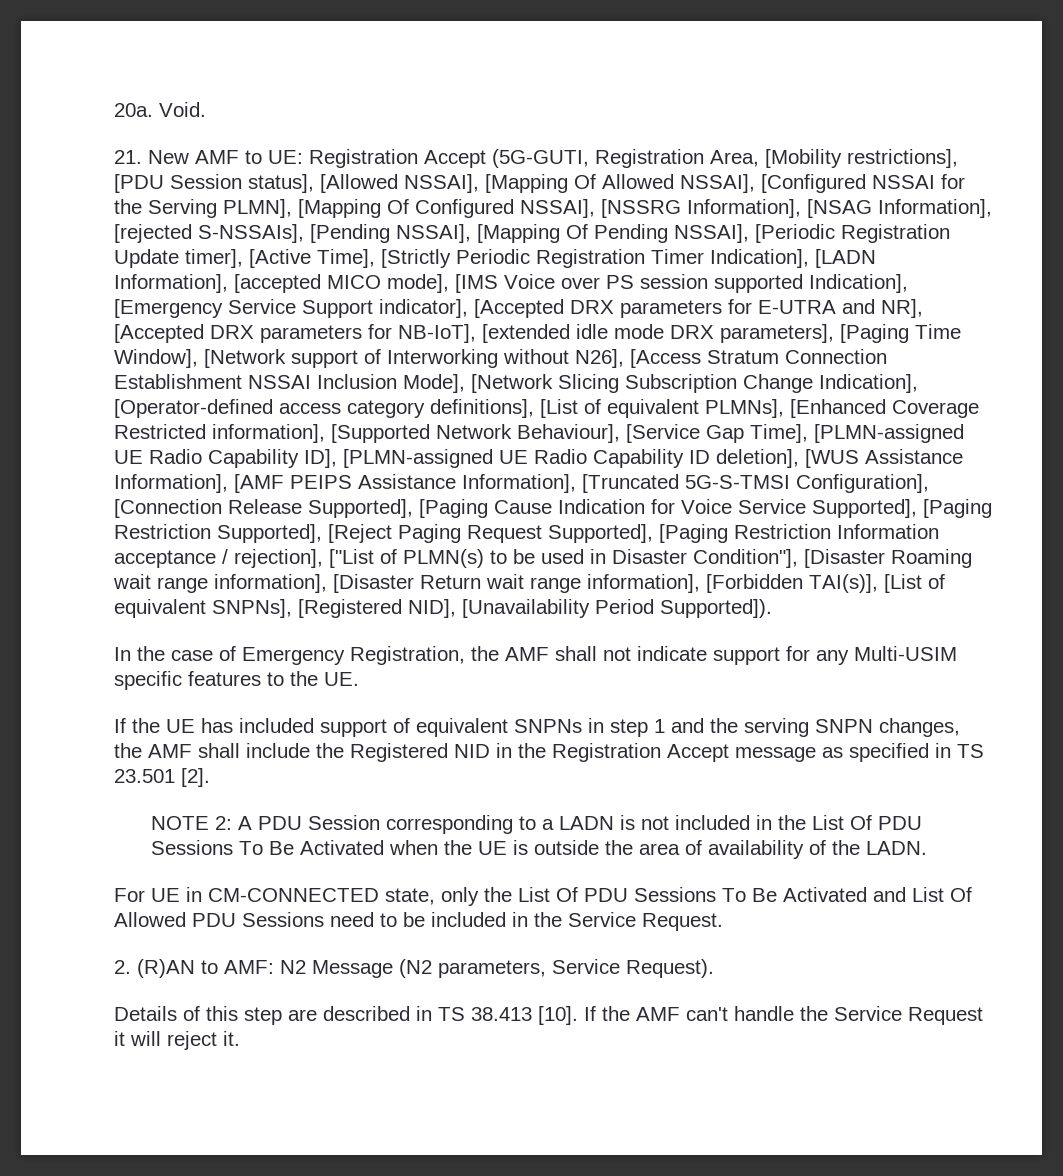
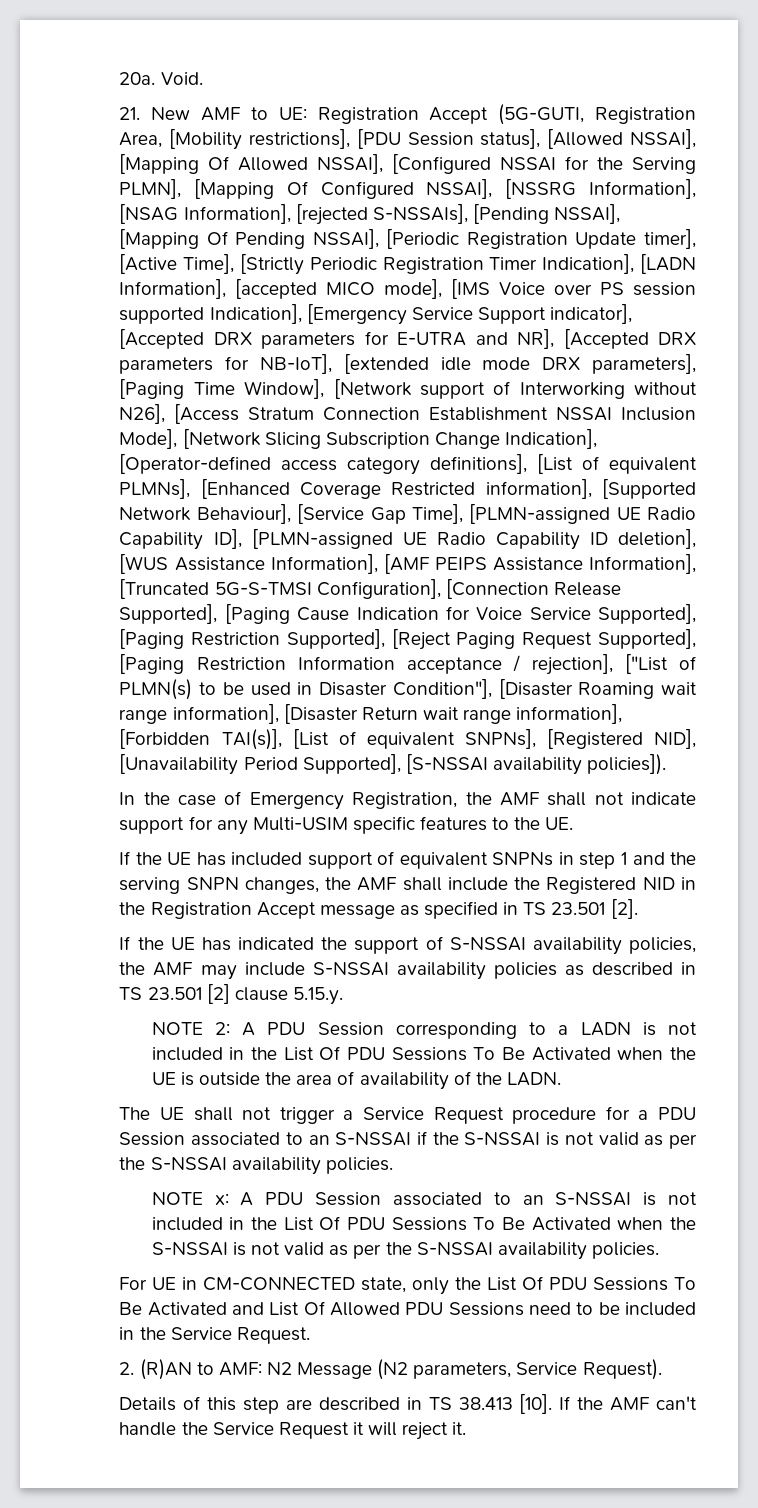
- Registration Accept (5G-GUTI, Registration Area, [Mobility restrictions], [PDU Session status], [Allowed NSSAI], [Mapping Of Allowed NSSAI], [Configured NSSAI for the Serving PLMN], [Mapping Of Configured NSSAI], [NSSRG Information], [NSAG Information], [rejected S-NSSAIs], [Pending NSSAI], [Mapping Of Pending NSSAI], [Periodic Registration Update timer], [Active Time], [Strictly Periodic Registration Timer Indication], [LADN Information], [accepted MICO mode], [IMS Voice over PS session supported Indication], [Emergency Service Support indicator], [Accepted DRX parameters for E-UTRA and NR], [Accepted DRX parameters for NB-IoT], [extended idle mode DRX parameters], [Paging Time Window], [Network support of Interworking without N26], [Access Stratum Connection Establishment NSSAI Inclusion Mode], [Network Slicing Subscription Change Indication], [Operator-defined access category definitions], [List of equivalent PLMNs], [Enhanced Coverage Restricted information], [Supported Network Behaviour], [Service Gap Time], [PLMN-assigned UE Radio Capability ID], [PLMN-assigned UE Radio Capability ID deletion], [WUS Assistance Information], [AMF PEIPS Assistance Information], [Truncated 5G-S-TMSI Configuration], [Connection Release Supported], [Paging Cause Indication for Voice Service Supported], [Paging Restriction Supported], [Reject Paging Request Supported], [Paging Restriction Information acceptance / rejection], ["List of PLMN(s) to be used in Disaster Condition"], [Disaster Roaming wait range information], [Disaster Return wait range information], [Forbidden TAI(s)], [List of equivalent SNPNs], [Registered NID], [Unavailability Period Supported]).
+ Registration Accept (5G-GUTI, Registration Area, [Mobility restrictions], [PDU Session status], [Allowed NSSAI], [Mapping Of Allowed NSSAI], [Configured NSSAI for the Serving PLMN], [Mapping Of Configured NSSAI], [NSSRG Information], [NSAG Information], [rejected S-NSSAIs], [Pending NSSAI], [Mapping Of Pending NSSAI], [Periodic Registration Update timer], [Active Time], [Strictly Periodic Registration Timer Indication], [LADN Information], [accepted MICO mode], [IMS Voice over PS session supported Indication], [Emergency Service Support indicator], [Accepted DRX parameters for E-UTRA and NR], [Accepted DRX parameters for NB-IoT], [extended idle mode DRX parameters], [Paging Time Window], [Network support of Interworking without N26], [Access Stratum Connection Establishment NSSAI Inclusion Mode], [Network Slicing Subscription Change Indication], [Operator-defined access category definitions], [List of equivalent PLMNs], [Enhanced Coverage Restricted information], [Supported Network Behaviour], [Service Gap Time], [PLMN-assigned UE Radio Capability ID], [PLMN-assigned UE Radio Capability ID deletion], [WUS Assistance Information], [AMF PEIPS Assistance Information], [Truncated 5G-S-TMSI Configuration], [Connection Release Supported], [Paging Cause Indication for Voice Service Supported], [Paging Restriction Supported], [Reject Paging Request Supported], [Paging Restriction Information acceptance / rejection], ["List of PLMN(s) to be used in Disaster Condition"], [Disaster Roaming wait range information], [Disaster Return wait range information], [Forbidden TAI(s)], [List of equivalent SNPNs], [Registered NID], [Unavailability Period Supported], [S-NSSAI availability policies]).
+ If the UE has indicated the support of S-NSSAI availability policies, the AMF may include S-NSSAI availability policies as described in TS 23.501 [2] clause 5.15.y.
+ The UE shall not trigger a Service Request procedure for a PDU Session associated to an S-NSSAI if the S-NSSAI is not valid as per the S-NSSAI availability policies.
+ NOTE x: A PDU Session associated to an S-NSSAI is not included in the List Of PDU Sessions To Be Activated when the S-NSSAI is not valid as per the S-NSSAI availability policies.

